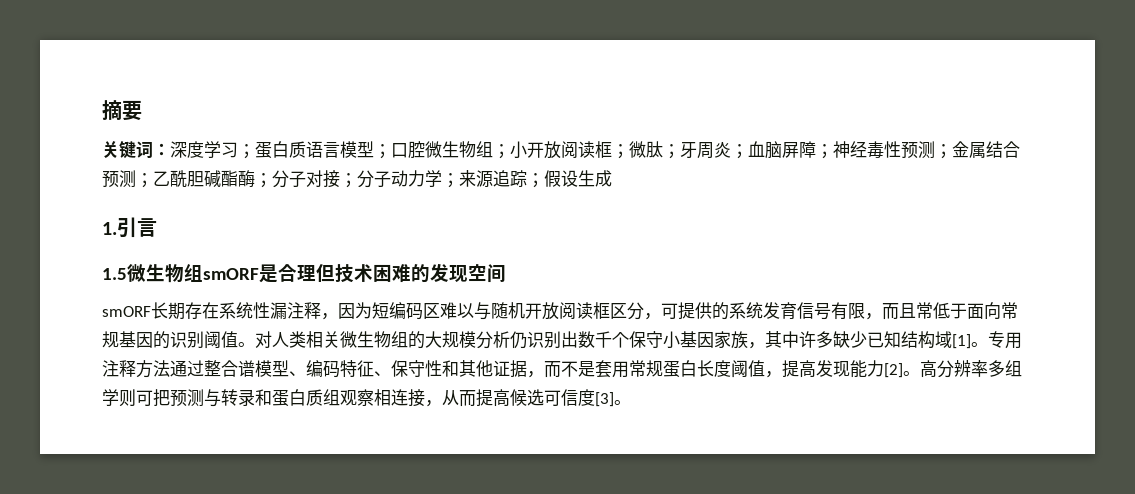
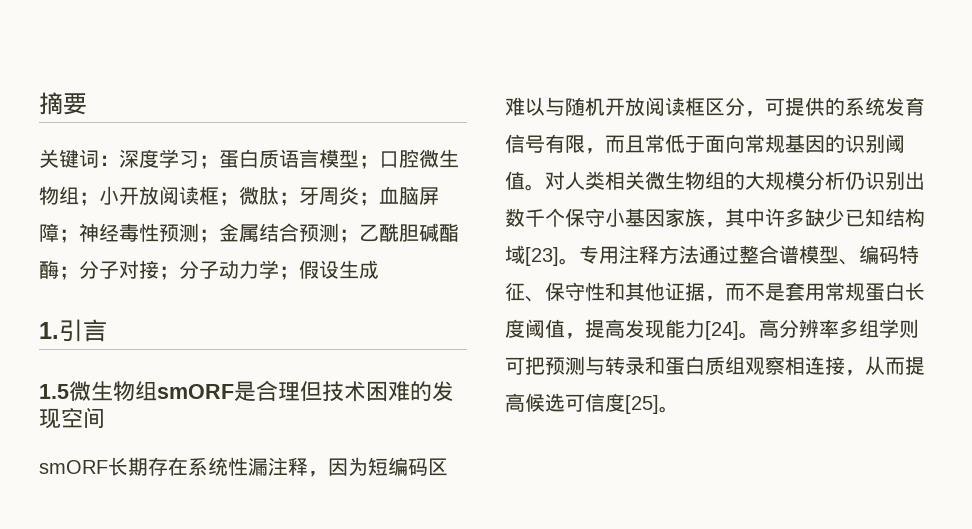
- 关键词：深度学习；蛋白质语言模型；口腔微生物组；小开放阅读框；微肽；牙周炎；血脑屏障；神经毒性预测；金属结合预测；乙酰胆碱酯酶；分子对接；分子动力学；来源追踪；假设生成
+ 关键词：深度学习；蛋白质语言模型；口腔微生物组；小开放阅读框；微肽；牙周炎；血脑屏障；神经毒性预测；金属结合预测；乙酰胆碱酯酶；分子对接；分子动力学；假设生成
- 对人类相关微生物组的大规模分析仍识别出数千个保守小基因家族，其中许多缺少已知结构域[1]。
+ 对人类相关微生物组的大规模分析仍识别出数千个保守小基因家族，其中许多缺少已知结构域[23]。
- 专用注释方法通过整合谱模型、编码特征、保守性和其他证据，而不是套用常规蛋白长度阈值，提高发现能力[2]。
+ 专用注释方法通过整合谱模型、编码特征、保守性和其他证据，而不是套用常规蛋白长度阈值，提高发现能力[24]。
- 高分辨率多组学则可把预测与转录和蛋白质组观察相连接，从而提高候选可信度[3]。
+ 高分辨率多组学则可把预测与转录和蛋白质组观察相连接，从而提高候选可信度[25]。

